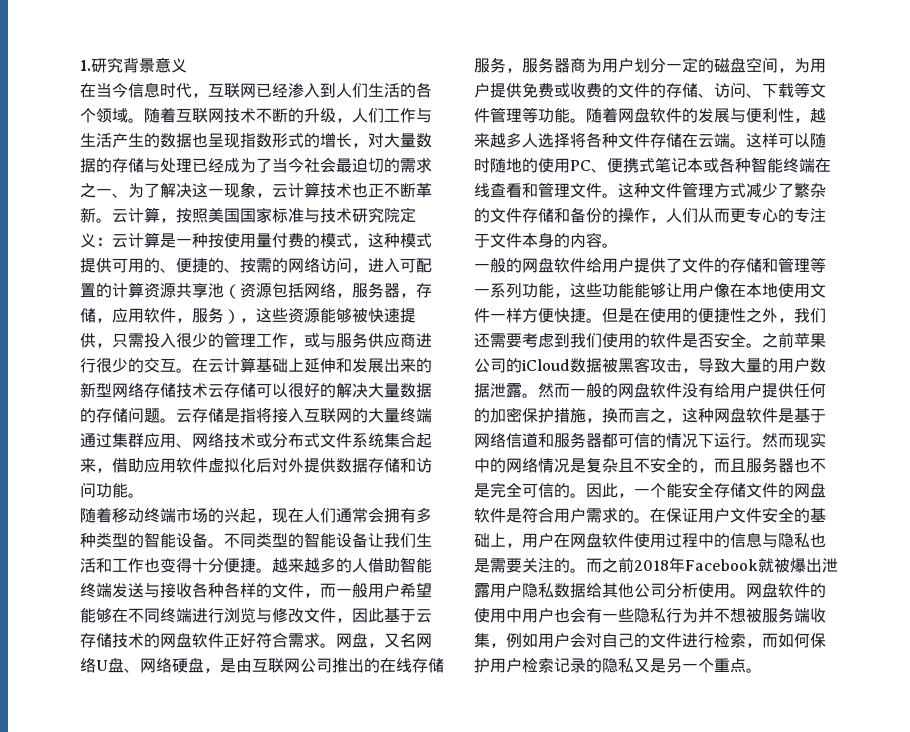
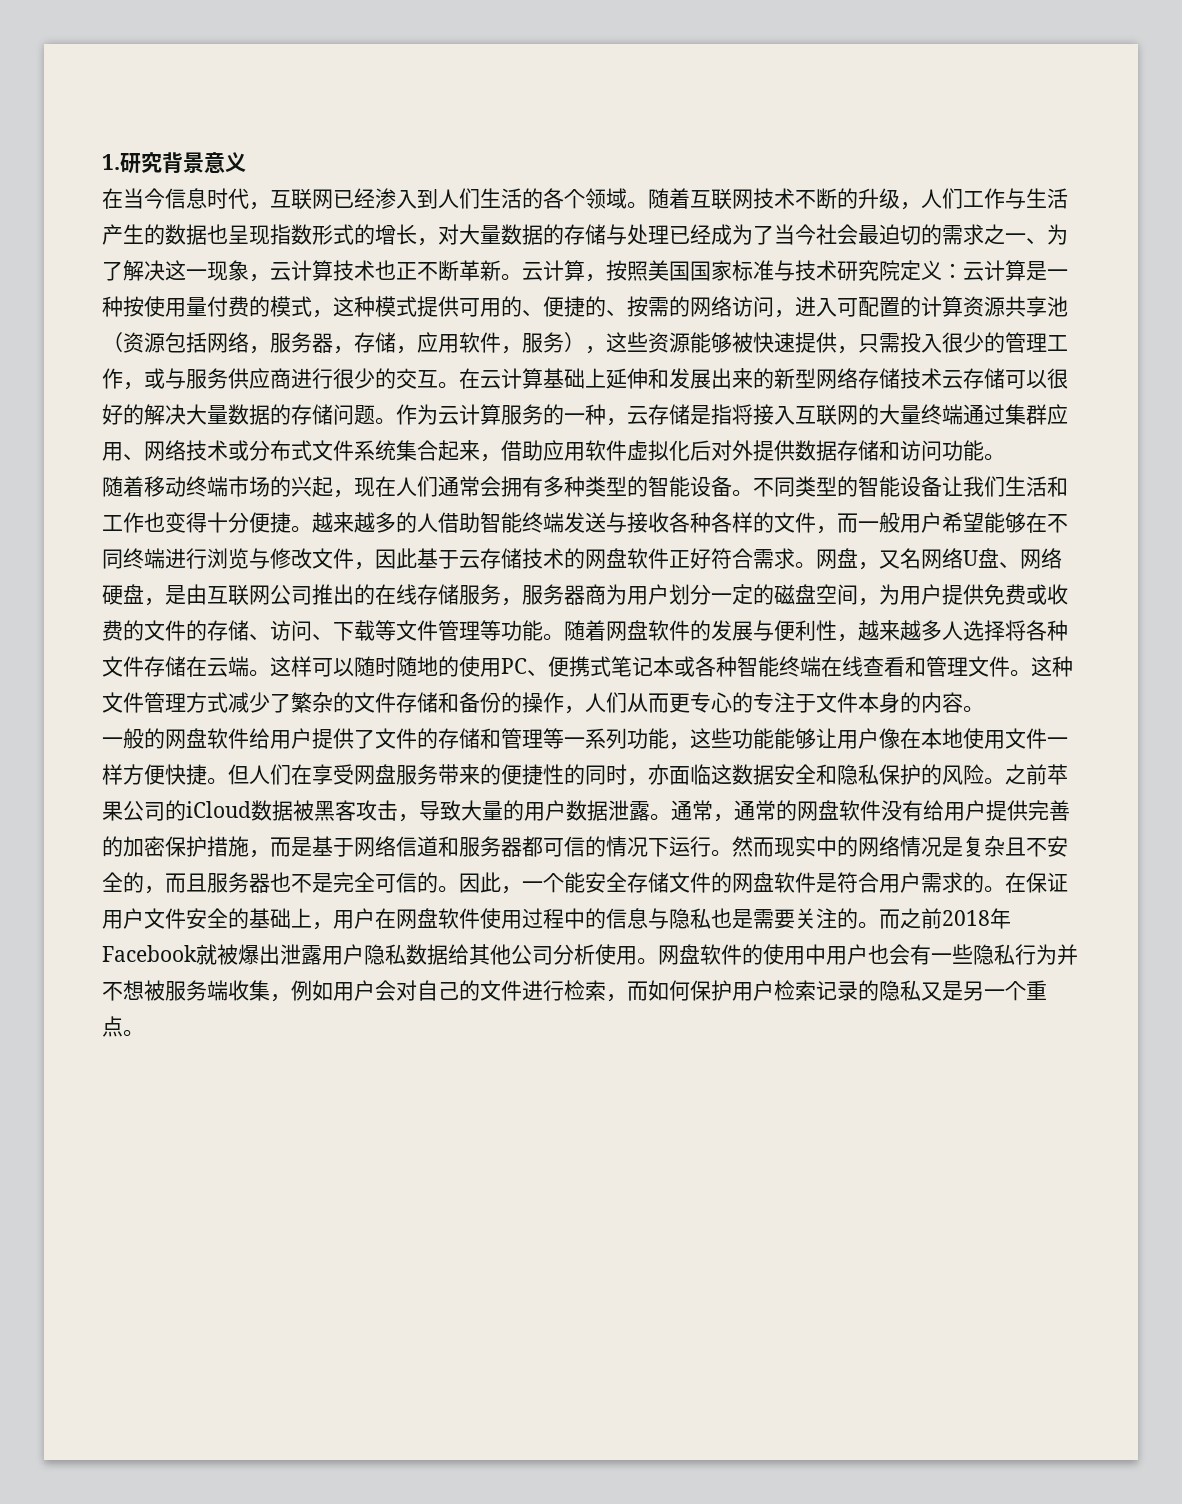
- 云存储是指将接入互联网的大量终端通过集群应用、网络技术或分布式文件系统集合起来，借助应用软件虚拟化后对外提供数据存储和访问功能。
+ 作为云计算服务的一种，云存储是指将接入互联网的大量终端通过集群应用、网络技术或分布式文件系统集合起来，借助应用软件虚拟化后对外提供数据存储和访问功能。
- 但是在使用的便捷性之外，我们还需要考虑到我们使用的软件是否安全。
+ 但人们在享受网盘服务带来的便捷性的同时，亦面临这数据安全和隐私保护的风险。
- 然而一般的网盘软件没有给用户提供任何的加密保护措施，换而言之，这种网盘软件是基于网络信道和服务器都可信的情况下运行。
+ 通常，通常的网盘软件没有给用户提供完善的加密保护措施，而是基于网络信道和服务器都可信的情况下运行。

